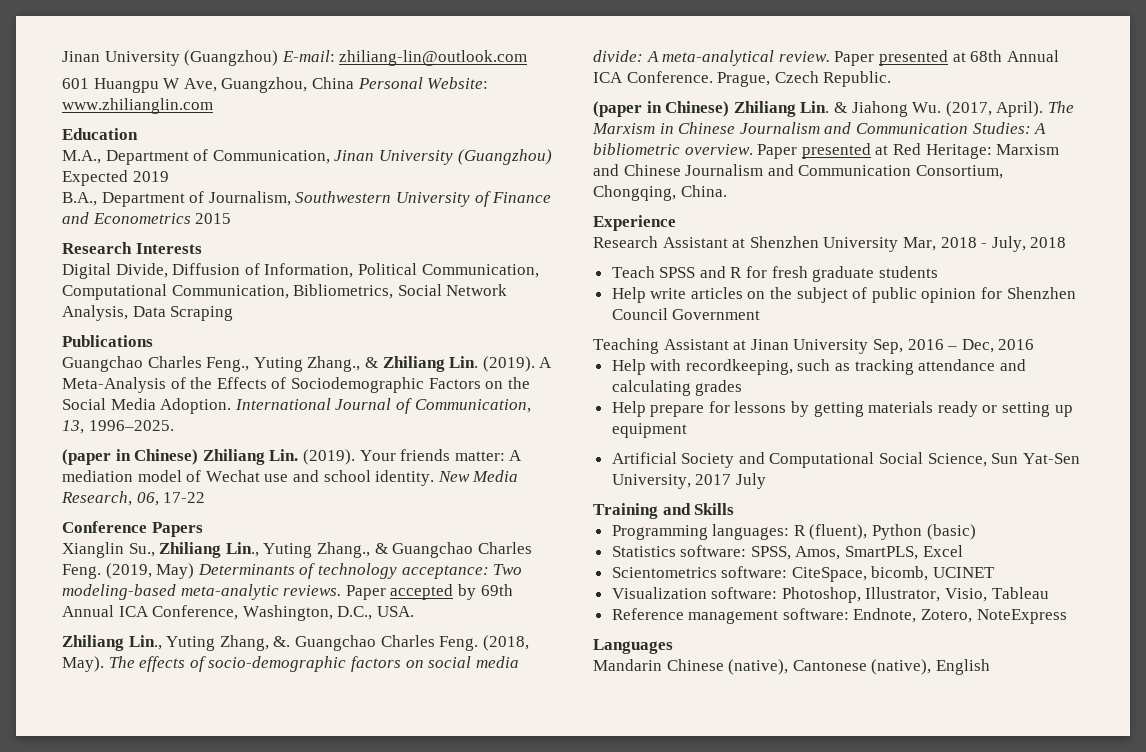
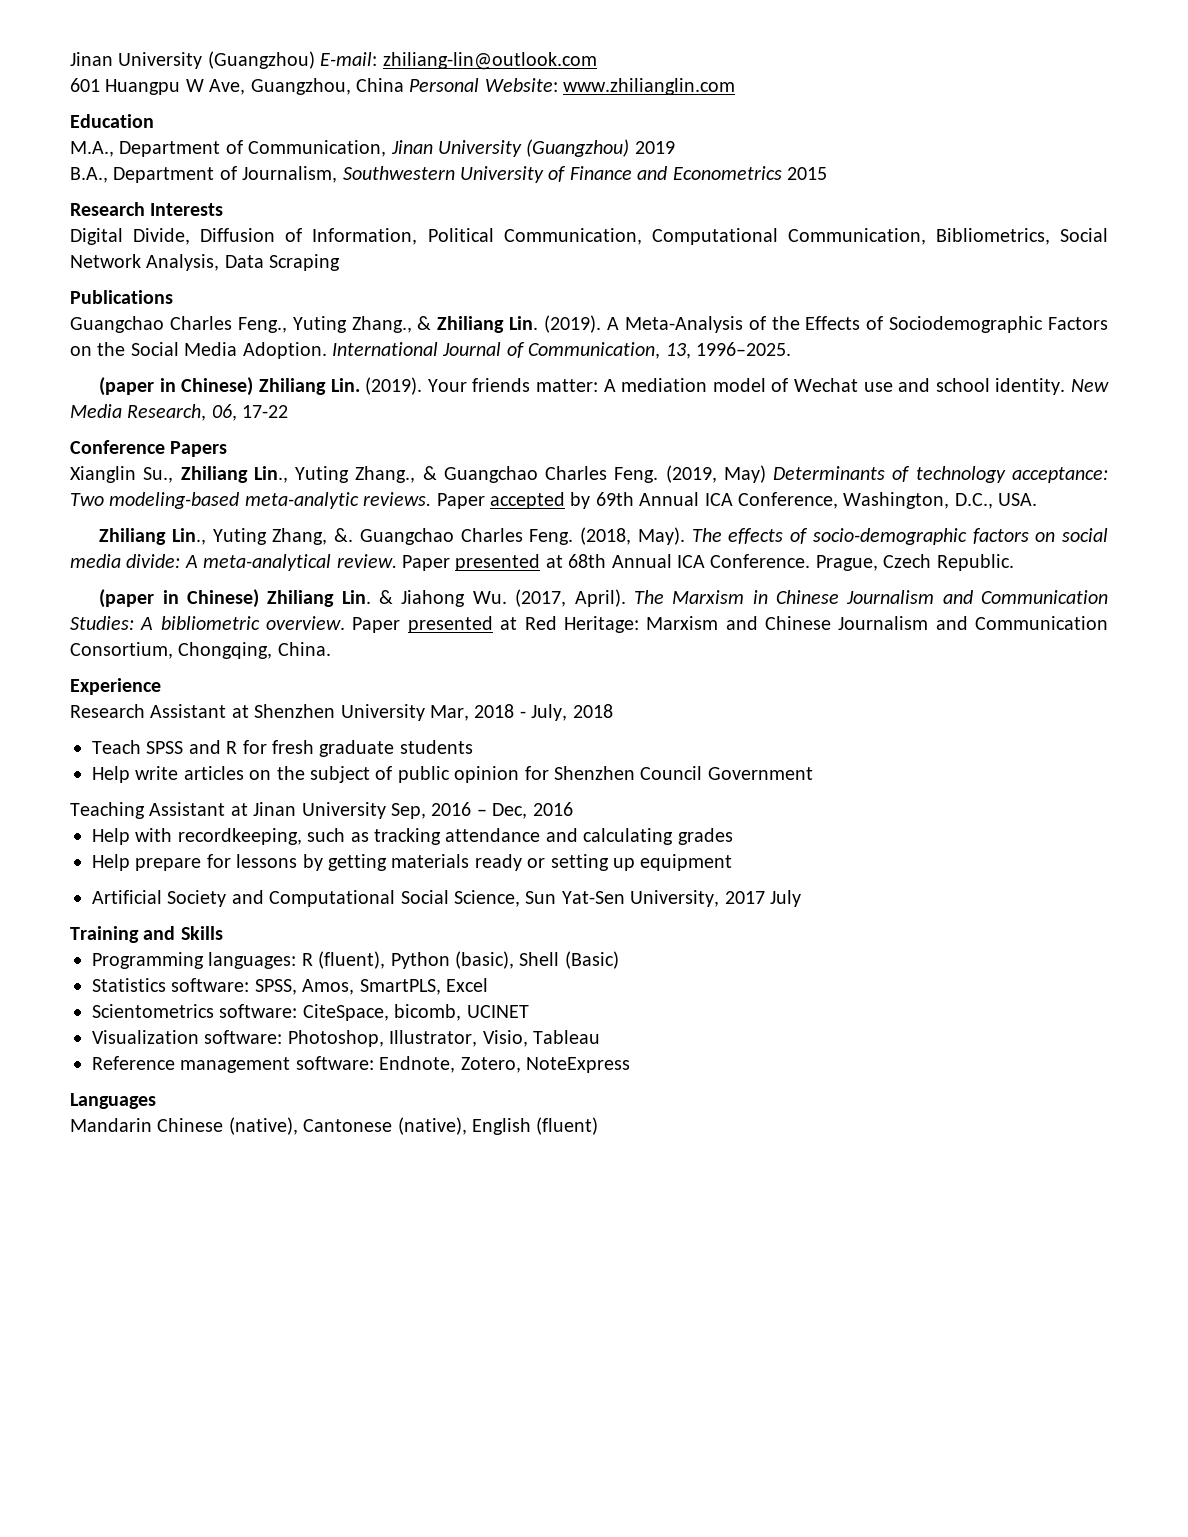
- M.A., Department of Communication, Jinan University (Guangzhou) Expected 2019
+ M.A., Department of Communication, Jinan University (Guangzhou) 2019
- Programming languages: R (fluent), Python (basic)
+ Programming languages: R (fluent), Python (basic), Shell (Basic)
- Mandarin Chinese (native), Cantonese (native), English
+ Mandarin Chinese (native), Cantonese (native), English (fluent)

